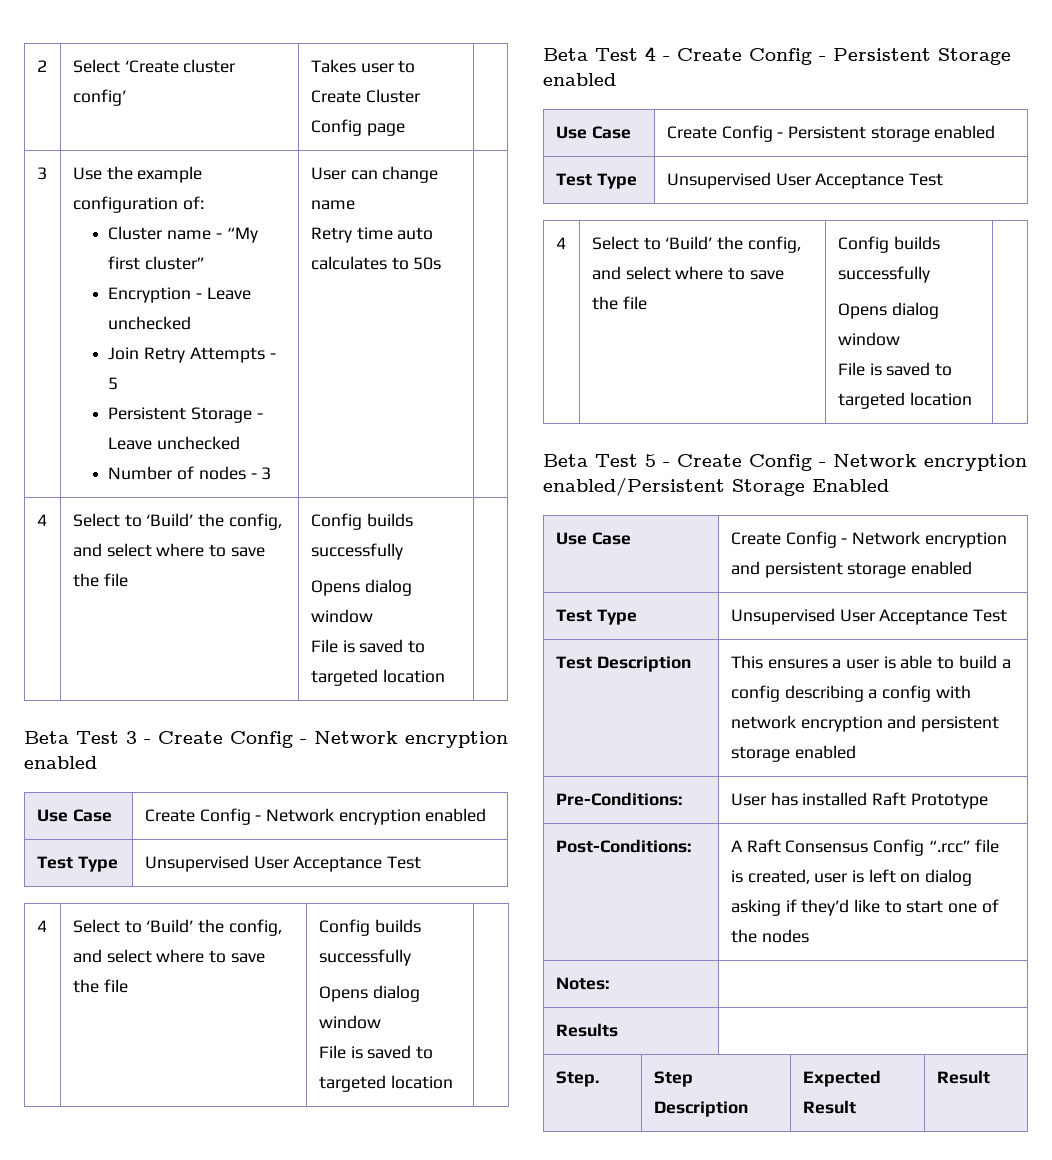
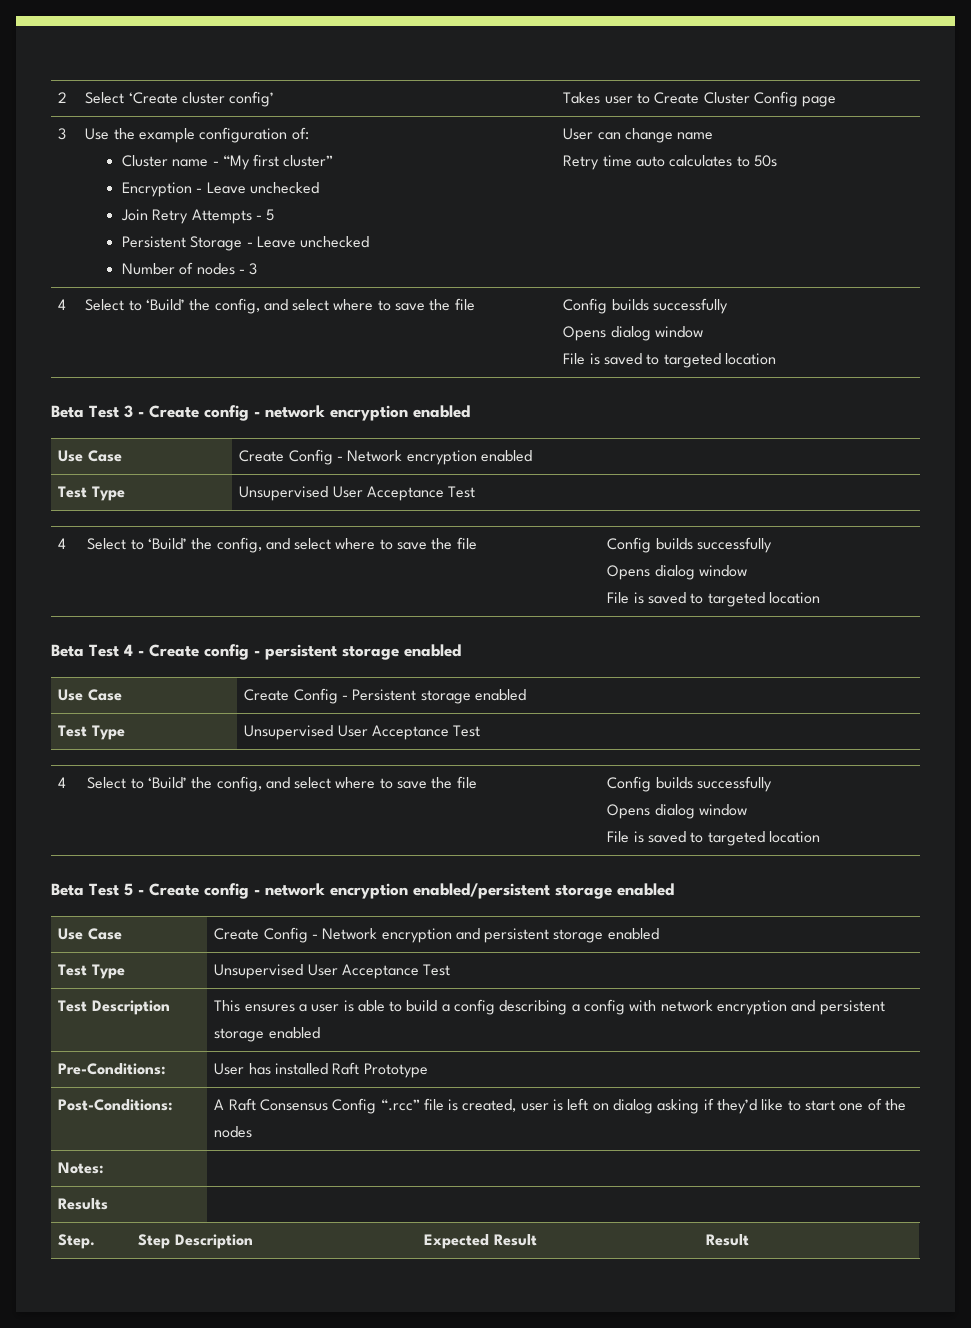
- Beta Test 3 - Create Config - Network encryption enabled
+ Beta Test 3 - Create config - network encryption enabled
- Beta Test 4 - Create Config - Persistent Storage enabled
+ Beta Test 4 - Create config - persistent storage enabled
- Beta Test 5 - Create Config - Network encryption enabled/Persistent Storage Enabled
+ Beta Test 5 - Create config - network encryption enabled/persistent storage enabled

